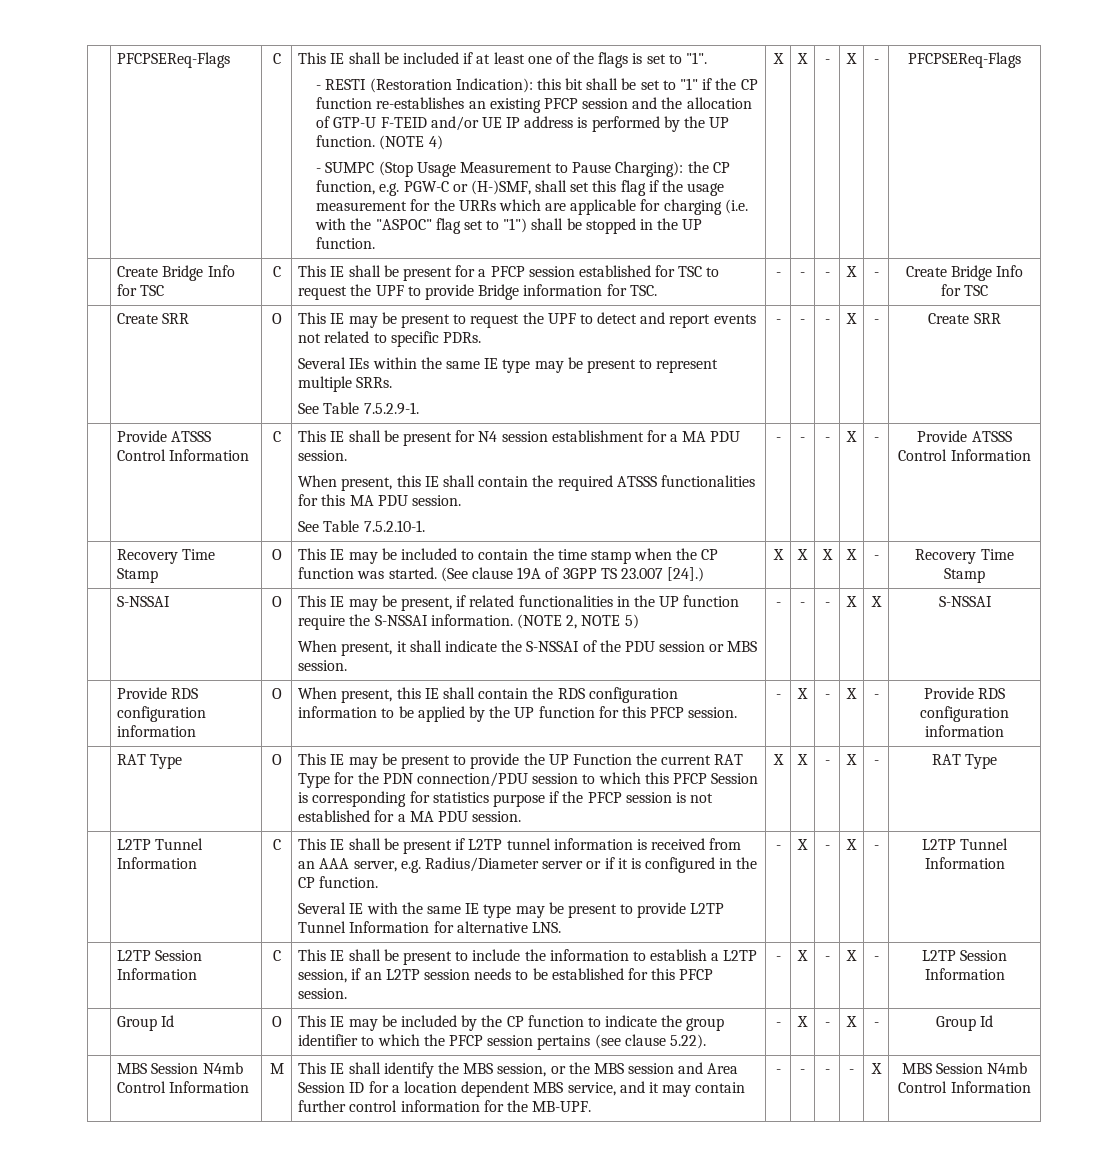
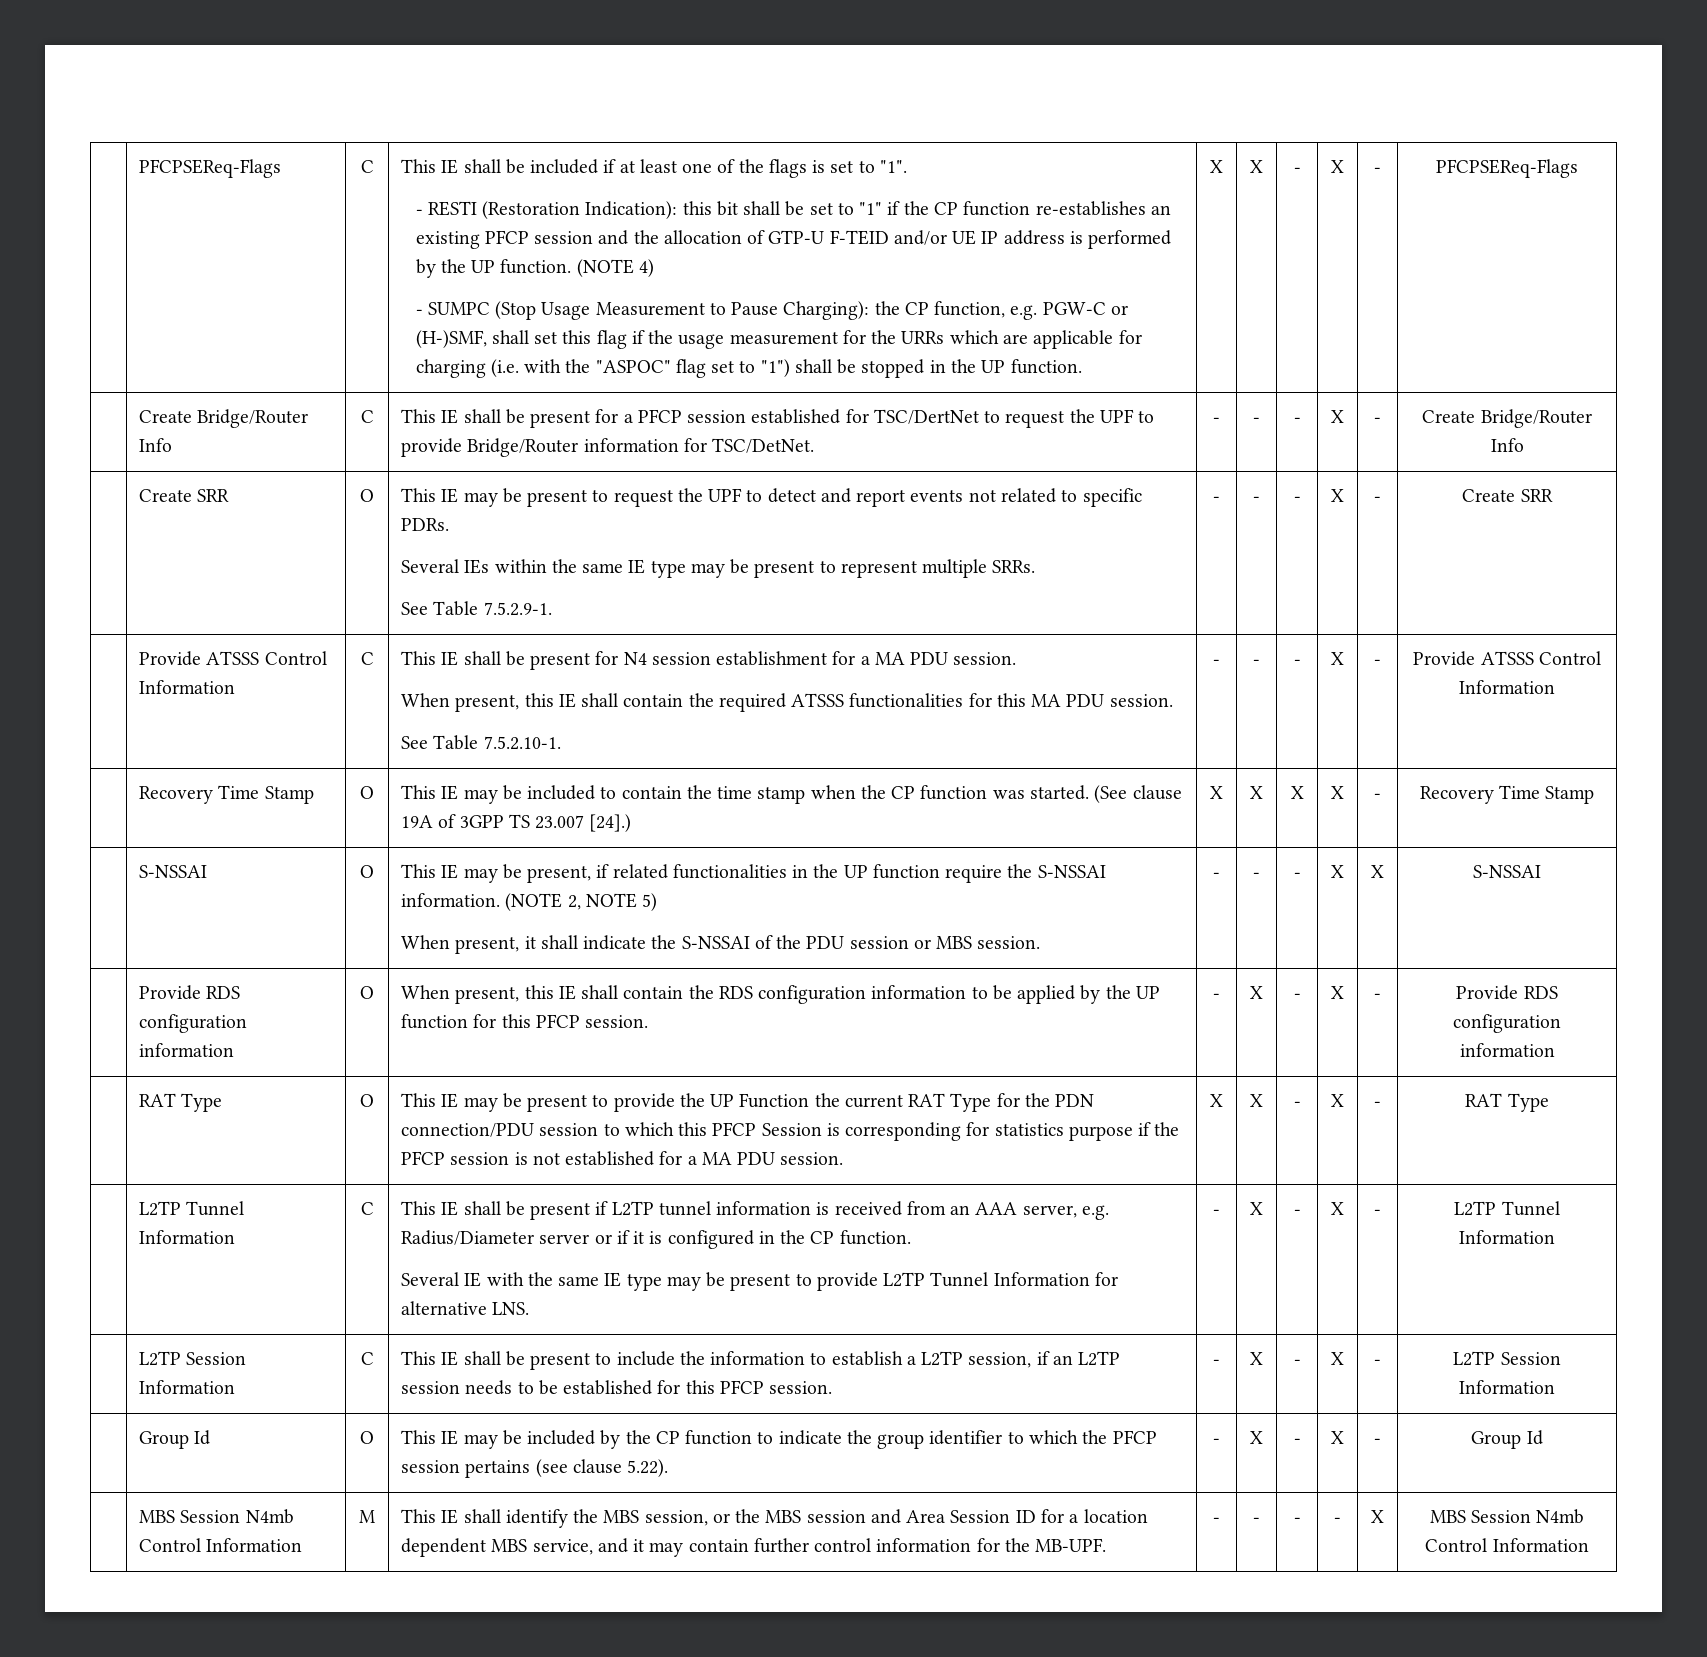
- | Create Bridge Info for TSC | C | This IE shall be present for a PFCP session established for TSC to request the UPF to provide Bridge information for TSC. | - | - | - | X | - | Create Bridge Info for TSC
+ | Create Bridge/Router Info | C | This IE shall be present for a PFCP session established for TSC/DertNet to request the UPF to provide Bridge/Router information for TSC/DetNet. | - | - | - | X | - | Create Bridge/Router Info

